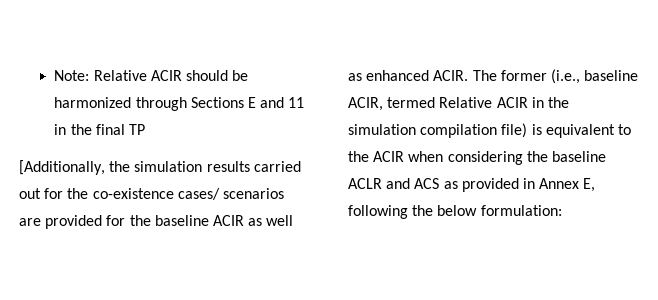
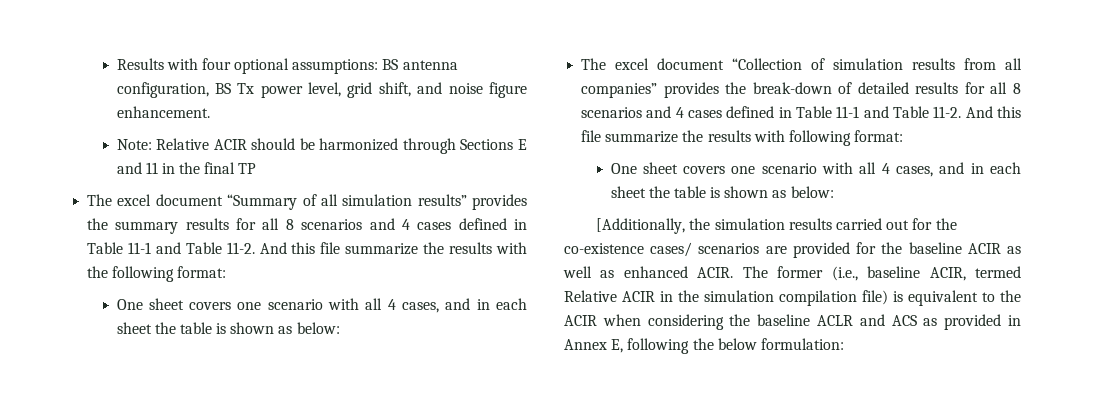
+ Results with four optional assumptions: BS antenna configuration, BS Tx power level, grid shift, and noise figure enhancement.
+ The excel document “Summary of all simulation results” provides the summary results for all 8 scenarios and 4 cases defined in Table 11-1 and Table 11-2. And this file summarize the results with the following format:
+ One sheet covers one scenario with all 4 cases, and in each sheet the table is shown as below:
+ The excel document “Collection of simulation results from all companies” provides the break-down of detailed results for all 8 scenarios and 4 cases defined in Table 11-1 and Table 11-2. And this file summarize the results with following format:
+ One sheet covers one scenario with all 4 cases, and in each sheet the table is shown as below:

